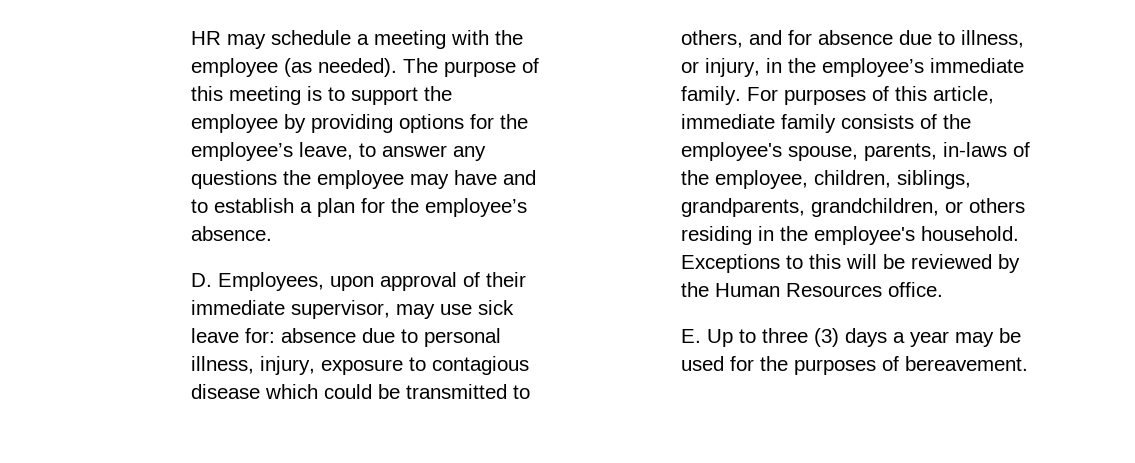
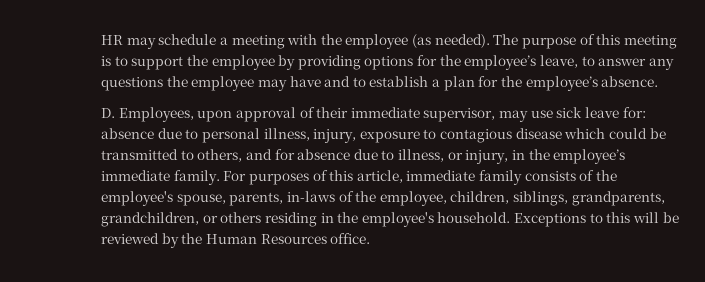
- E. Up to three (3) days a year may be used for the purposes of bereavement.

